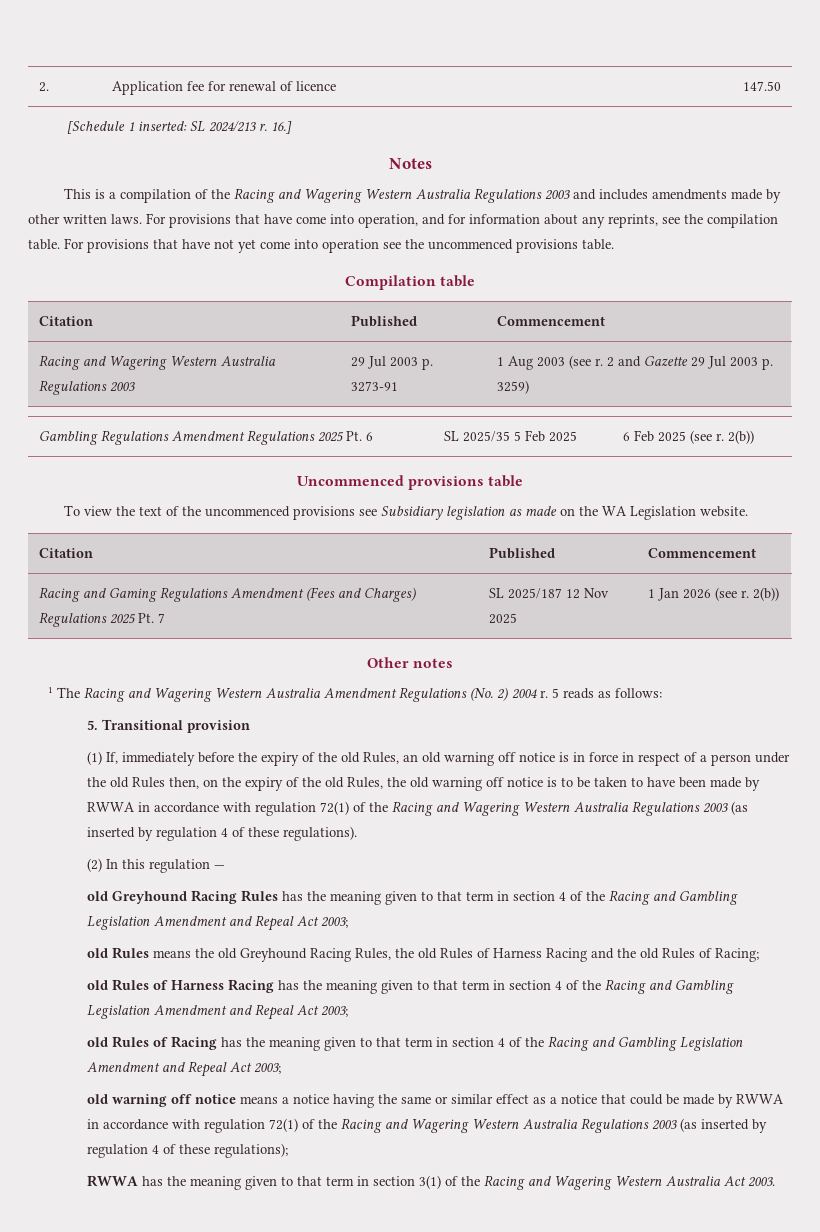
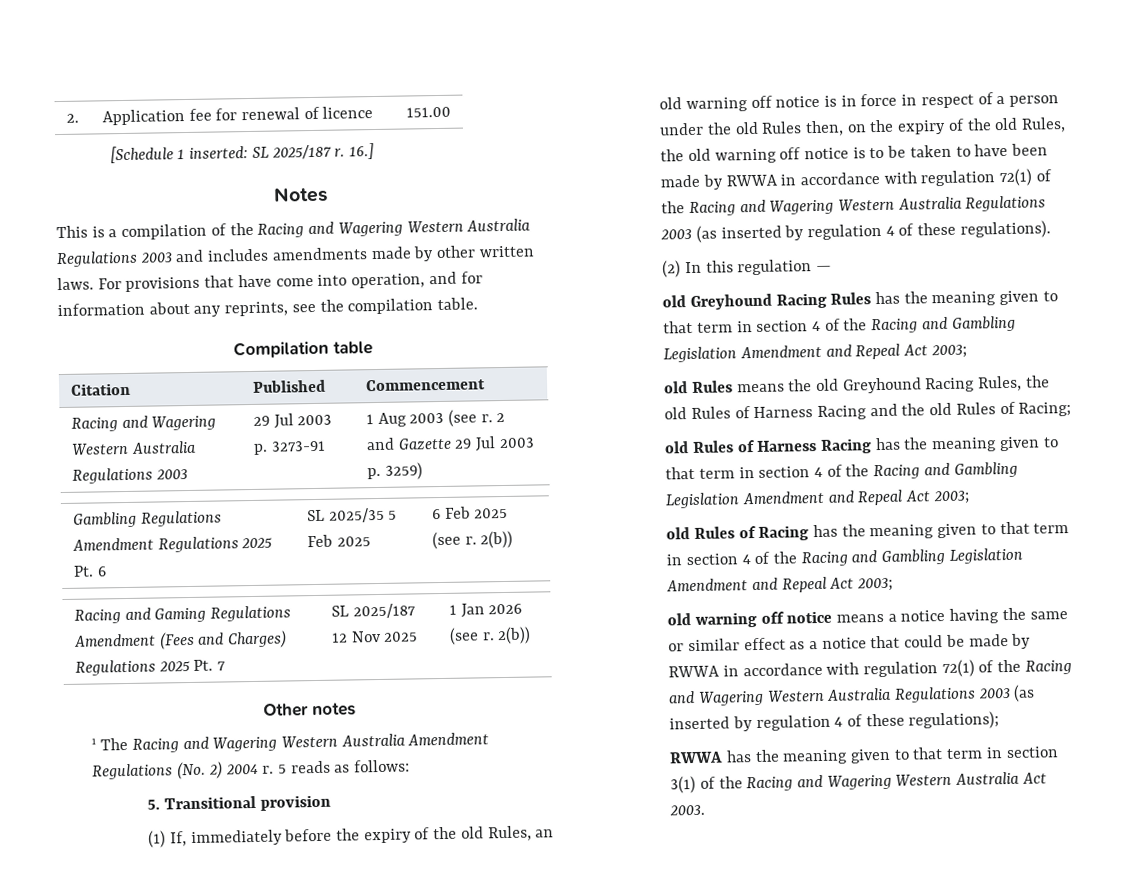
- 2. | Application fee for renewal of licence | 147.50
+ 2. | Application fee for renewal of licence | 151.00
- [Schedule 1 inserted: SL 2024/213 r.
+ [Schedule 1 inserted: SL 2025/187 r.
- For provisions that have not yet come into operation see the uncommenced provisions table.
- Uncommenced provisions table
- To view the text of the uncommenced provisions see Subsidiary legislation as made on the WA Legislation website.
- Citation | Published | Commencement

